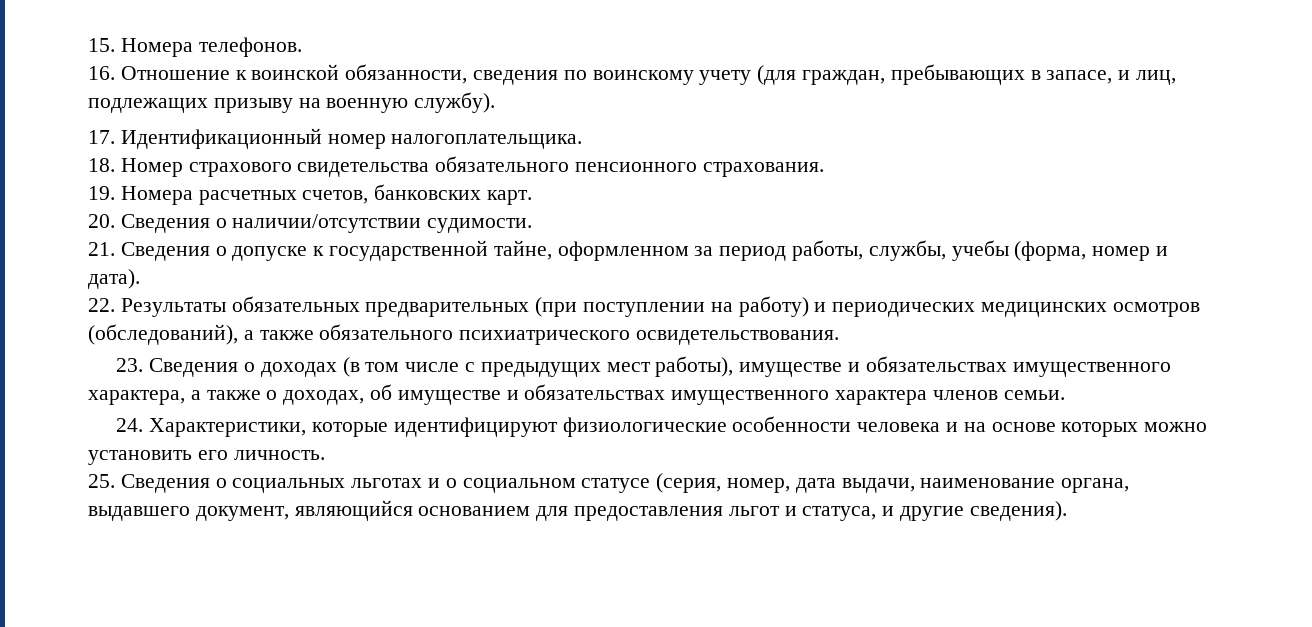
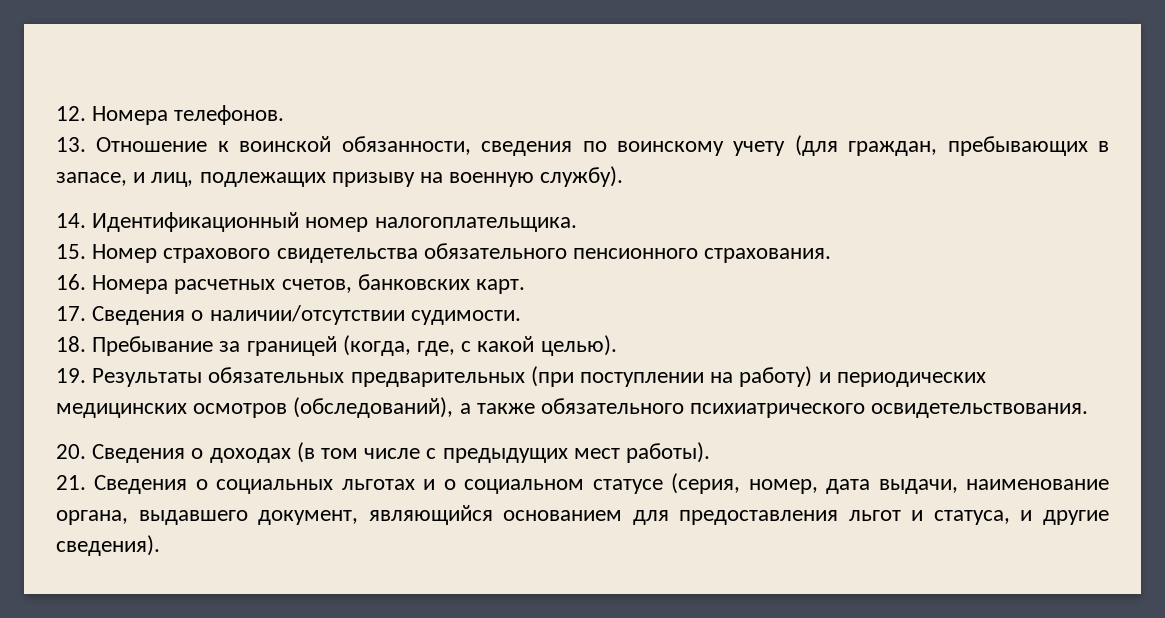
- 15. Номера телефонов.
+ 12. Номера телефонов.
- 16. Отношение к воинской обязанности, сведения по воинскому учету (для граждан, пребывающих в запасе, и лиц, подлежащих призыву на военную службу).
+ 13. Отношение к воинской обязанности, сведения по воинскому учету (для граждан, пребывающих в запасе, и лиц, подлежащих призыву на военную службу).
- 17. Идентификационный номер налогоплательщика.
+ 14. Идентификационный номер налогоплательщика.
- 18. Номер страхового свидетельства обязательного пенсионного страхования.
+ 15. Номер страхового свидетельства обязательного пенсионного страхования.
- 19. Номера расчетных счетов, банковских карт.
+ 16. Номера расчетных счетов, банковских карт.
- 20. Сведения о наличии/отсутствии судимости.
+ 17. Сведения о наличии/отсутствии судимости.
- 21. Сведения о допуске к государственной тайне, оформленном за период работы, службы, учебы (форма, номер и дата).
- 22. Результаты обязательных предварительных (при поступлении на работу) и периодических медицинских осмотров (обследований), а также обязательного психиатрического освидетельствования.
+ 18. Пребывание за границей (когда, где, с какой целью).
+ 19. Результаты обязательных предварительных (при поступлении на работу) и периодических медицинских осмотров (обследований), а также обязательного психиатрического освидетельствования.
- 23. Сведения о доходах (в том числе с предыдущих мест работы), имуществе и обязательствах имущественного характера, а также о доходах, об имуществе и обязательствах имущественного характера членов семьи.
- 24. Характеристики, которые идентифицируют физиологические особенности человека и на основе которых можно установить его личность.
- 25. Сведения о социальных льготах и о социальном статусе (серия, номер, дата выдачи, наименование органа, выдавшего документ, являющийся основанием для предоставления льгот и статуса, и другие сведения).
+ 20. Сведения о доходах (в том числе с предыдущих мест работы).
+ 21. Сведения о социальных льготах и о социальном статусе (серия, номер, дата выдачи, наименование органа, выдавшего документ, являющийся основанием для предоставления льгот и статуса, и другие сведения).

